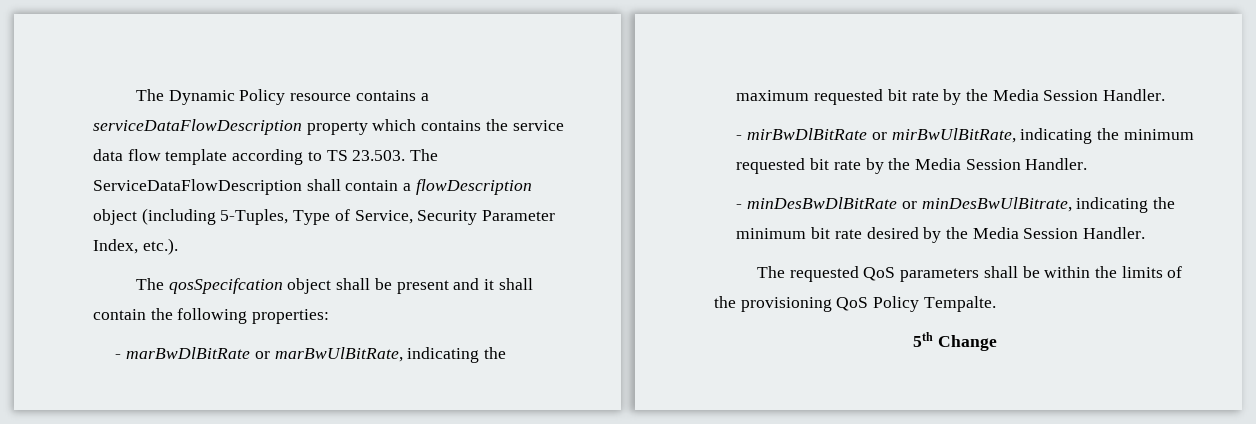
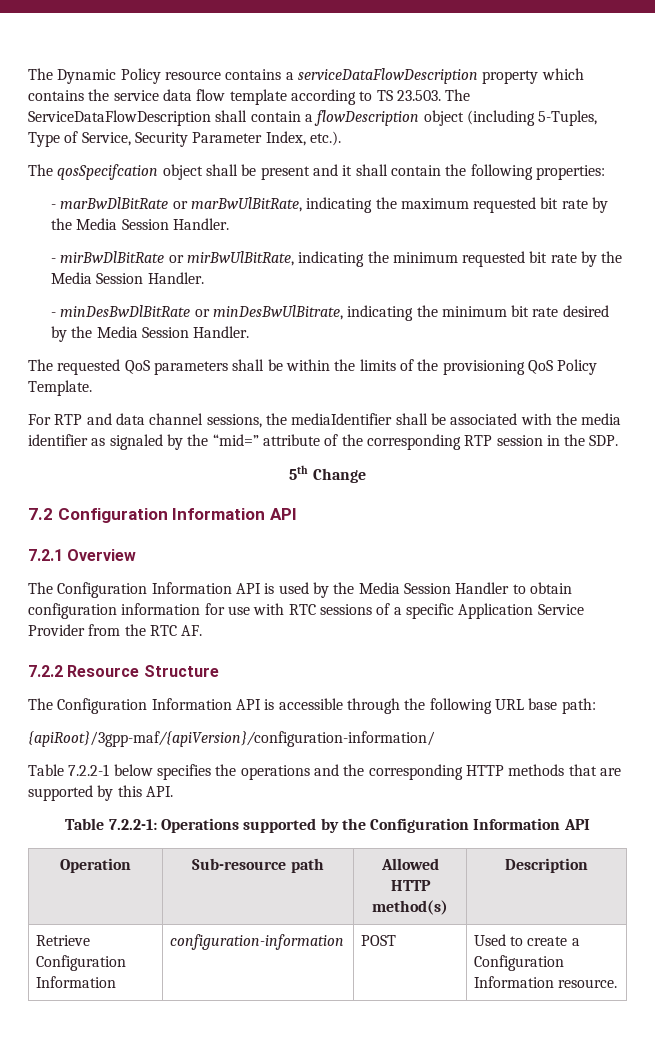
- The requested QoS parameters shall be within the limits of the provisioning QoS Policy Tempalte.
+ The requested QoS parameters shall be within the limits of the provisioning QoS Policy Template.
+ For RTP and data channel sessions, the mediaIdentifier shall be associated with the media identifier as signaled by the “mid=” attribute of the corresponding RTP session in the SDP.
  5th Change
+ 7.2 Configuration Information API
+ 7.2.1 Overview
+ The Configuration Information API is used by the Media Session Handler to obtain configuration information for use with RTC sessions of a specific Application Service Provider from the RTC AF.
+ 7.2.2 Resource Structure
+ The Configuration Information API is accessible through the following URL base path:
+ {apiRoot}/3gpp-maf/{apiVersion}/configuration-information/
+ Table 7.2.2-1 below specifies the operations and the corresponding HTTP methods that are supported by this API.
+ Table 7.2.2-1: Operations supported by the Configuration Information API
+ Operation | Sub-resource path | Allowed HTTP method(s) | Description
+ Retrieve Configuration Information | configuration-information | POST | Used to create a Configuration Information resource.

